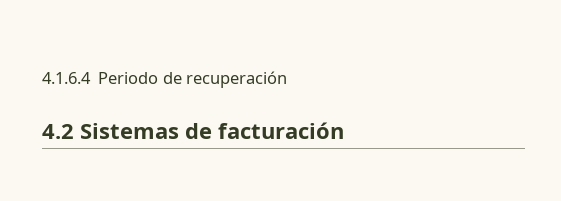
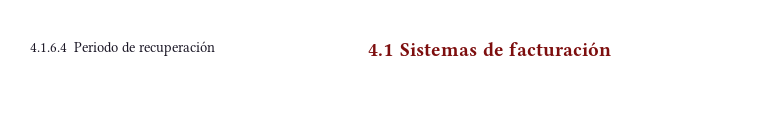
- 4.2 Sistemas de facturación
+ 4.1 Sistemas de facturación

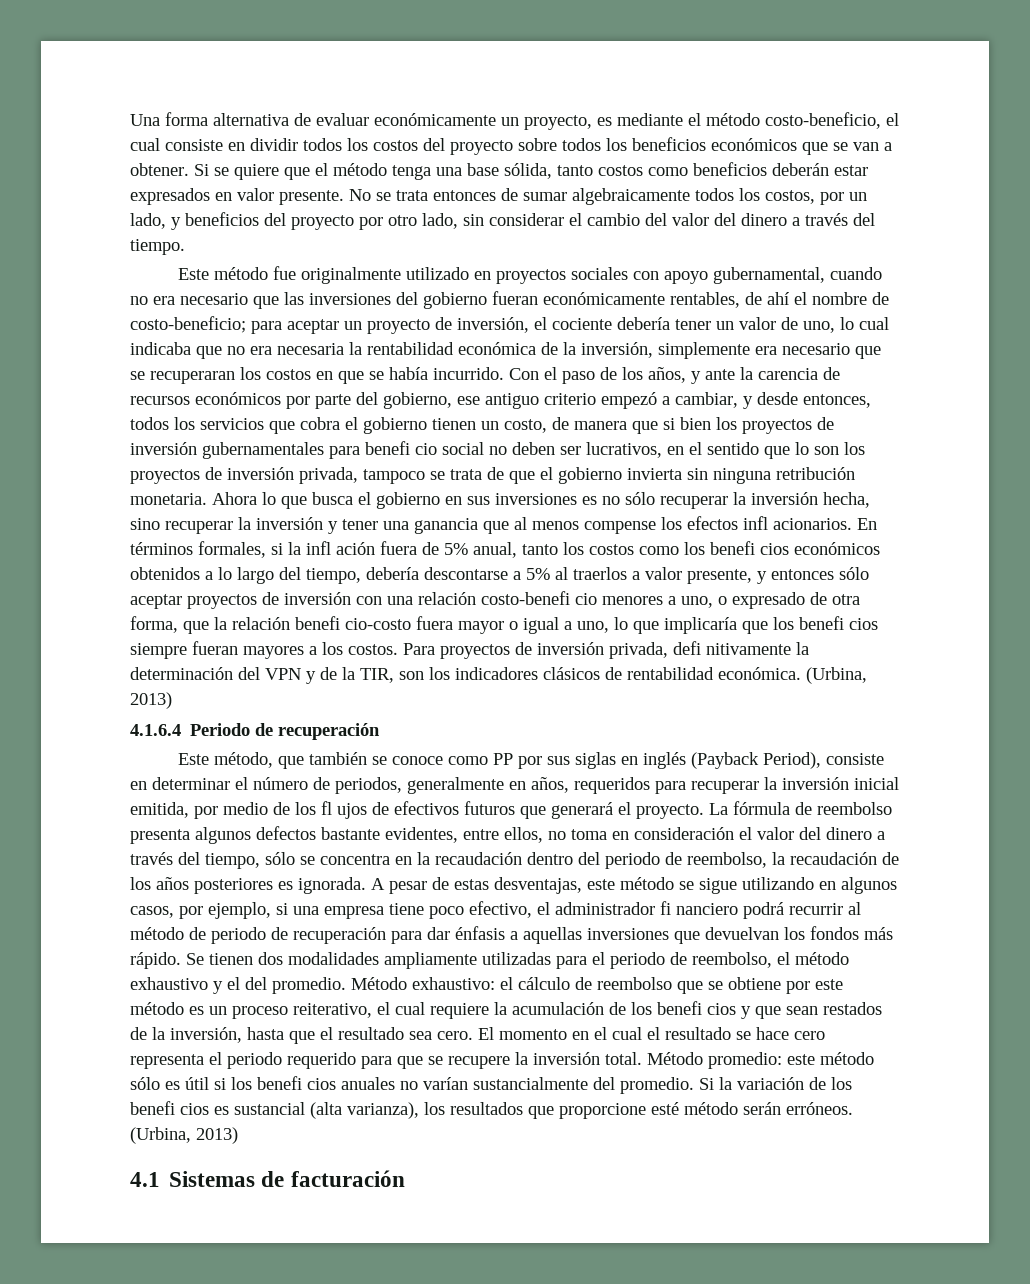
+ Una forma alternativa de evaluar económicamente un proyecto, es mediante el método costo-beneficio, el cual consiste en dividir todos los costos del proyecto sobre todos los beneficios económicos que se van a obtener. Si se quiere que el método tenga una base sólida, tanto costos como beneficios deberán estar expresados en valor presente. No se trata entonces de sumar algebraicamente todos los costos, por un lado, y beneficios del proyecto por otro lado, sin considerar el cambio del valor del dinero a través del tiempo.
+ Este método fue originalmente utilizado en proyectos sociales con apoyo gubernamental, cuando no era necesario que las inversiones del gobierno fueran económicamente rentables, de ahí el nombre de costo-beneficio; para aceptar un proyecto de inversión, el cociente debería tener un valor de uno, lo cual indicaba que no era necesaria la rentabilidad económica de la inversión, simplemente era necesario que se recuperaran los costos en que se había incurrido. Con el paso de los años, y ante la carencia de recursos económicos por parte del gobierno, ese antiguo criterio empezó a cambiar, y desde entonces, todos los servicios que cobra el gobierno tienen un costo, de manera que si bien los proyectos de inversión gubernamentales para benefi cio social no deben ser lucrativos, en el sentido que lo son los proyectos de inversión privada, tampoco se trata de que el gobierno invierta sin ninguna retribución monetaria. Ahora lo que busca el gobierno en sus inversiones es no sólo recuperar la inversión hecha, sino recuperar la inversión y tener una ganancia que al menos compense los efectos infl acionarios. En términos formales, si la infl ación fuera de 5% anual, tanto los costos como los benefi cios económicos obtenidos a lo largo del tiempo, debería descontarse a 5% al traerlos a valor presente, y entonces sólo aceptar proyectos de inversión con una relación costo-benefi cio menores a uno, o expresado de otra forma, que la relación benefi cio-costo fuera mayor o igual a uno, lo que implicaría que los benefi cios siempre fueran mayores a los costos. Para proyectos de inversión privada, defi nitivamente la determinación del VPN y de la TIR, son los indicadores clásicos de rentabilidad económica. (Urbina, 2013)
  4.1.6.4 Periodo de recuperación
+ Este método, que también se conoce como PP por sus siglas en inglés (Payback Period), consiste en determinar el número de periodos, generalmente en años, requeridos para recuperar la inversión inicial emitida, por medio de los fl ujos de efectivos futuros que generará el proyecto. La fórmula de reembolso presenta algunos defectos bastante evidentes, entre ellos, no toma en consideración el valor del dinero a través del tiempo, sólo se concentra en la recaudación dentro del periodo de reembolso, la recaudación de los años posteriores es ignorada. A pesar de estas desventajas, este método se sigue utilizando en algunos casos, por ejemplo, si una empresa tiene poco efectivo, el administrador fi nanciero podrá recurrir al método de periodo de recuperación para dar énfasis a aquellas inversiones que devuelvan los fondos más rápido. Se tienen dos modalidades ampliamente utilizadas para el periodo de reembolso, el método exhaustivo y el del promedio. Método exhaustivo: el cálculo de reembolso que se obtiene por este método es un proceso reiterativo, el cual requiere la acumulación de los benefi cios y que sean restados de la inversión, hasta que el resultado sea cero. El momento en el cual el resultado se hace cero representa el periodo requerido para que se recupere la inversión total. Método promedio: este método sólo es útil si los benefi cios anuales no varían sustancialmente del promedio. Si la variación de los benefi cios es sustancial (alta varianza), los resultados que proporcione esté método serán erróneos. (Urbina, 2013)

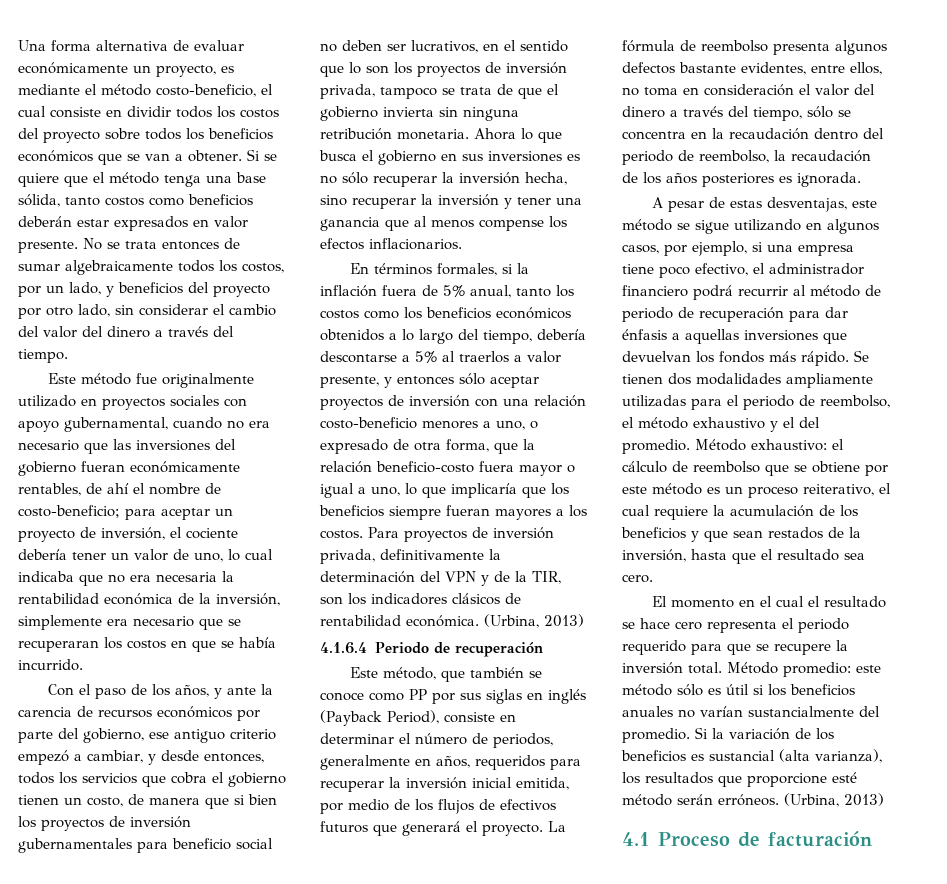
- para aceptar un proyecto de inversión, el cociente debería tener un valor de uno, lo cual indicaba que no era necesaria la rentabilidad económica de la inversión, simplemente era necesario que se recuperaran los costos en que se había incurrido. Con el paso de los años, y ante la carencia de recursos económicos por parte del gobierno, ese antiguo criterio empezó a cambiar, y desde entonces, todos los servicios que cobra el gobierno tienen un costo, de manera que si bien los proyectos de inversión gubernamentales para benefi cio social no deben ser lucrativos, en el sentido que lo son los proyectos de inversión privada, tampoco se trata de que el gobierno invierta sin ninguna retribución monetaria.
+ para aceptar un proyecto de inversión, el cociente debería tener un valor de uno, lo cual indicaba que no era necesaria la rentabilidad económica de la inversión, simplemente era necesario que se recuperaran los costos en que se había incurrido.
+ Con el paso de los años, y ante la carencia de recursos económicos por parte del gobierno, ese antiguo criterio empezó a cambiar, y desde entonces, todos los servicios que cobra el gobierno tienen un costo, de manera que si bien los proyectos de inversión gubernamentales para beneficio social no deben ser lucrativos, en el sentido que lo son los proyectos de inversión privada, tampoco se trata de que el gobierno invierta sin ninguna retribución monetaria.
- Ahora lo que busca el gobierno en sus inversiones es no sólo recuperar la inversión hecha, sino recuperar la inversión y tener una ganancia que al menos compense los efectos infl acionarios. En términos formales, si la infl ación fuera de 5% anual, tanto los costos como los benefi cios económicos obtenidos a lo largo del tiempo, debería descontarse a 5% al traerlos a valor presente, y entonces sólo aceptar proyectos de inversión con una relación costo-benefi cio menores a uno, o expresado de otra forma, que la relación benefi cio-costo fuera mayor o igual a uno, lo que implicaría que los benefi cios siempre fueran mayores a los costos.
+ Ahora lo que busca el gobierno en sus inversiones es no sólo recuperar la inversión hecha, sino recuperar la inversión y tener una ganancia que al menos compense los efectos inflacionarios.
+ En términos formales, si la inflación fuera de 5% anual, tanto los costos como los beneficios económicos obtenidos a lo largo del tiempo, debería descontarse a 5% al traerlos a valor presente, y entonces sólo aceptar proyectos de inversión con una relación costo-beneficio menores a uno, o expresado de otra forma, que la relación beneficio-costo fuera mayor o igual a uno, lo que implicaría que los beneficios siempre fueran mayores a los costos.
- Para proyectos de inversión privada, defi nitivamente la determinación del VPN y de la TIR, son los indicadores clásicos de rentabilidad económica.
+ Para proyectos de inversión privada, definitivamente la determinación del VPN y de la TIR, son los indicadores clásicos de rentabilidad económica.
- Este método, que también se conoce como PP por sus siglas en inglés (Payback Period), consiste en determinar el número de periodos, generalmente en años, requeridos para recuperar la inversión inicial emitida, por medio de los fl ujos de efectivos futuros que generará el proyecto.
+ Este método, que también se conoce como PP por sus siglas en inglés (Payback Period), consiste en determinar el número de periodos, generalmente en años, requeridos para recuperar la inversión inicial emitida, por medio de los flujos de efectivos futuros que generará el proyecto.
- La fórmula de reembolso presenta algunos defectos bastante evidentes, entre ellos, no toma en consideración el valor del dinero a través del tiempo, sólo se concentra en la recaudación dentro del periodo de reembolso, la recaudación de los años posteriores es ignorada. A pesar de estas desventajas, este método se sigue utilizando en algunos casos, por ejemplo, si una empresa tiene poco efectivo, el administrador fi nanciero podrá recurrir al método de periodo de recuperación para dar énfasis a aquellas inversiones que devuelvan los fondos más rápido.
+ La fórmula de reembolso presenta algunos defectos bastante evidentes, entre ellos, no toma en consideración el valor del dinero a través del tiempo, sólo se concentra en la recaudación dentro del periodo de reembolso, la recaudación de los años posteriores es ignorada.
+ A pesar de estas desventajas, este método se sigue utilizando en algunos casos, por ejemplo, si una empresa tiene poco efectivo, el administrador financiero podrá recurrir al método de periodo de recuperación para dar énfasis a aquellas inversiones que devuelvan los fondos más rápido.
- Método exhaustivo: el cálculo de reembolso que se obtiene por este método es un proceso reiterativo, el cual requiere la acumulación de los benefi cios y que sean restados de la inversión, hasta que el resultado sea cero. El momento en el cual el resultado se hace cero representa el periodo requerido para que se recupere la inversión total.
+ Método exhaustivo: el cálculo de reembolso que se obtiene por este método es un proceso reiterativo, el cual requiere la acumulación de los beneficios y que sean restados de la inversión, hasta que el resultado sea cero.
+ El momento en el cual el resultado se hace cero representa el periodo requerido para que se recupere la inversión total.
- Método promedio: este método sólo es útil si los benefi cios anuales no varían sustancialmente del promedio.
+ Método promedio: este método sólo es útil si los beneficios anuales no varían sustancialmente del promedio.
- Si la variación de los benefi cios es sustancial (alta varianza), los resultados que proporcione esté método serán erróneos.
+ Si la variación de los beneficios es sustancial (alta varianza), los resultados que proporcione esté método serán erróneos.
- 4.1 Sistemas de facturación
+ 4.1 Proceso de facturación

